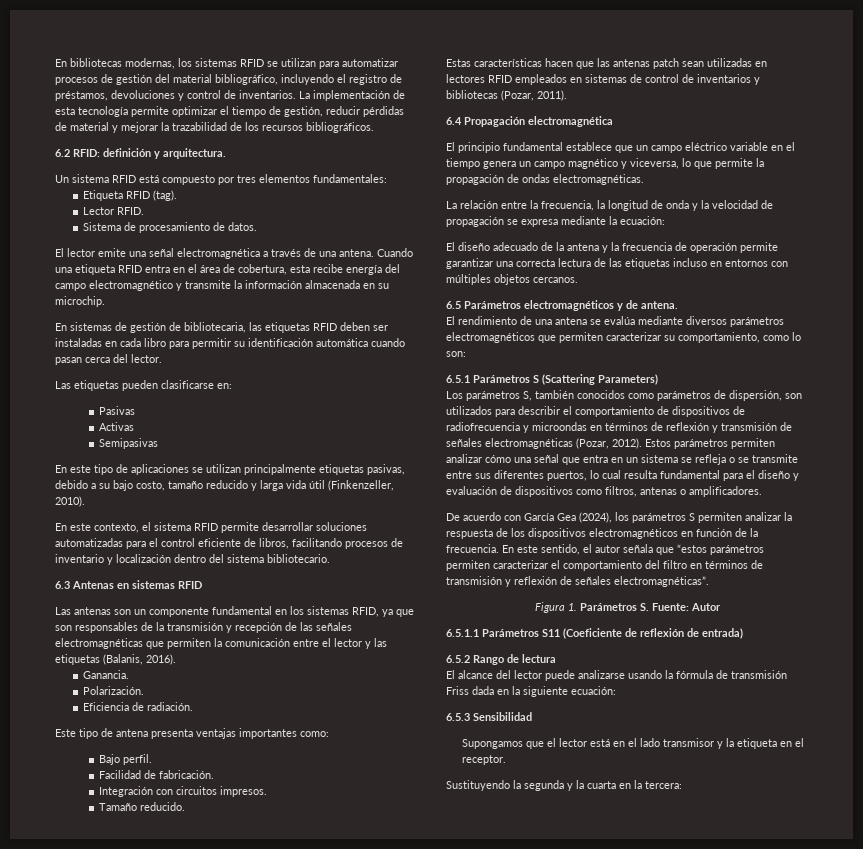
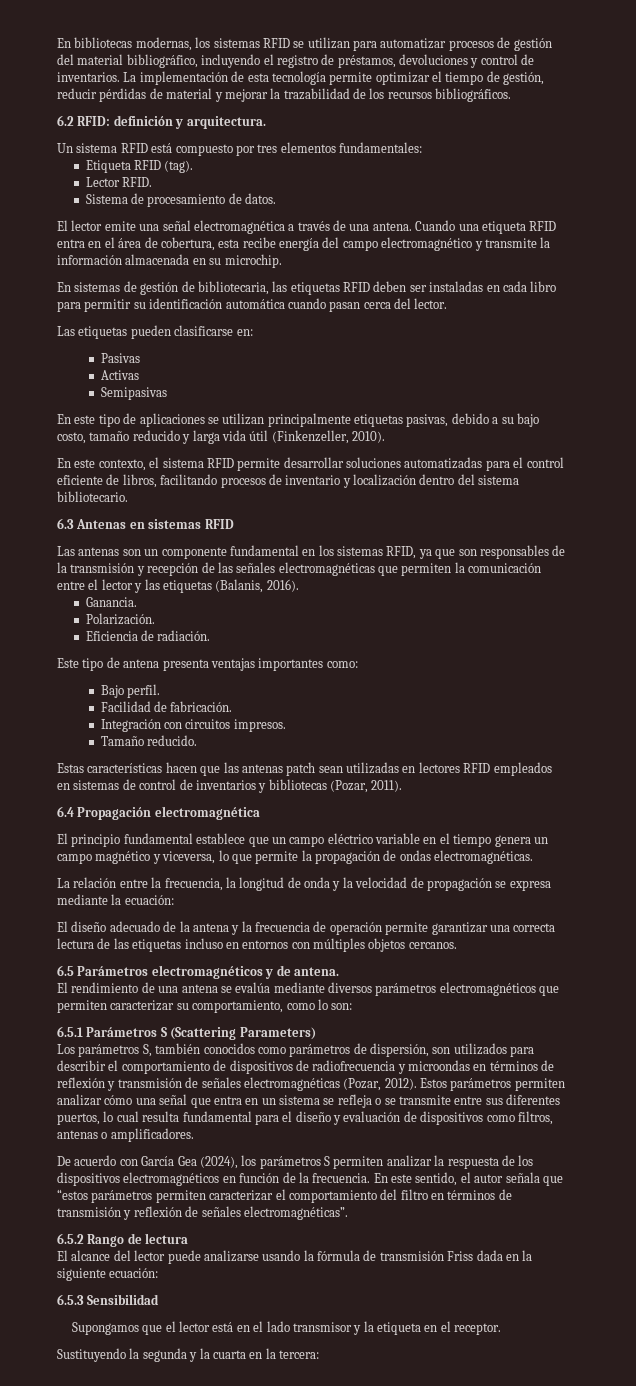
- Figura 1. Parámetros S. Fuente: Autor
- 6.5.1.1 Parámetros S11 (Coeficiente de reflexión de entrada)

